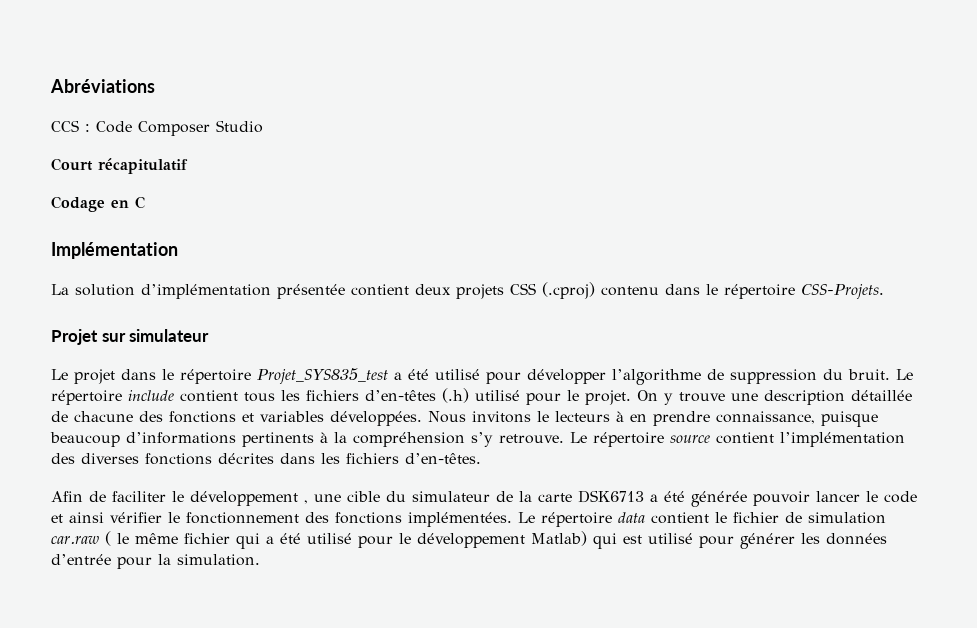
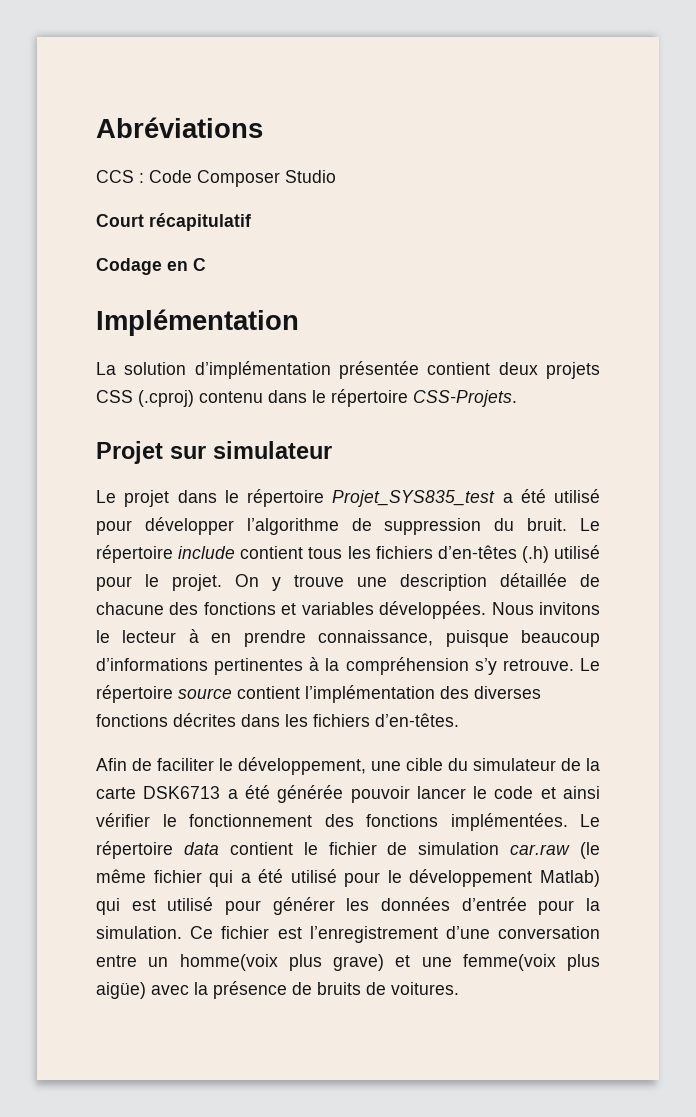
- Nous invitons le lecteurs à en prendre connaissance, puisque beaucoup d’informations pertinents à la compréhension s’y retrouve.
+ Nous invitons le lecteur à en prendre connaissance, puisque beaucoup d’informations pertinentes à la compréhension s’y retrouve.
- Afin de faciliter le développement , une cible du simulateur de la carte DSK6713 a été générée pouvoir lancer le code et ainsi vérifier le fonctionnement des fonctions implémentées.
+ Afin de faciliter le développement, une cible du simulateur de la carte DSK6713 a été générée pouvoir lancer le code et ainsi vérifier le fonctionnement des fonctions implémentées.
- Le répertoire data contient le fichier de simulation car.raw ( le même fichier qui a été utilisé pour le développement Matlab) qui est utilisé pour générer les données d’entrée pour la simulation.
+ Le répertoire data contient le fichier de simulation car.raw (le même fichier qui a été utilisé pour le développement Matlab) qui est utilisé pour générer les données d’entrée pour la simulation.
+ Ce fichier est l’enregistrement d’une conversation entre un homme(voix plus grave) et une femme(voix plus aigüe) avec la présence de bruits de voitures.

